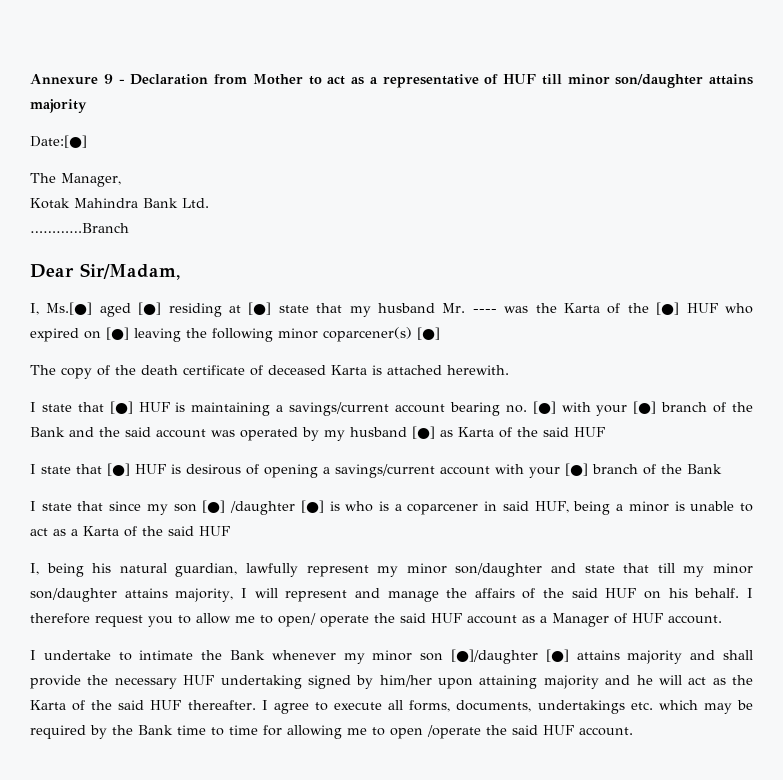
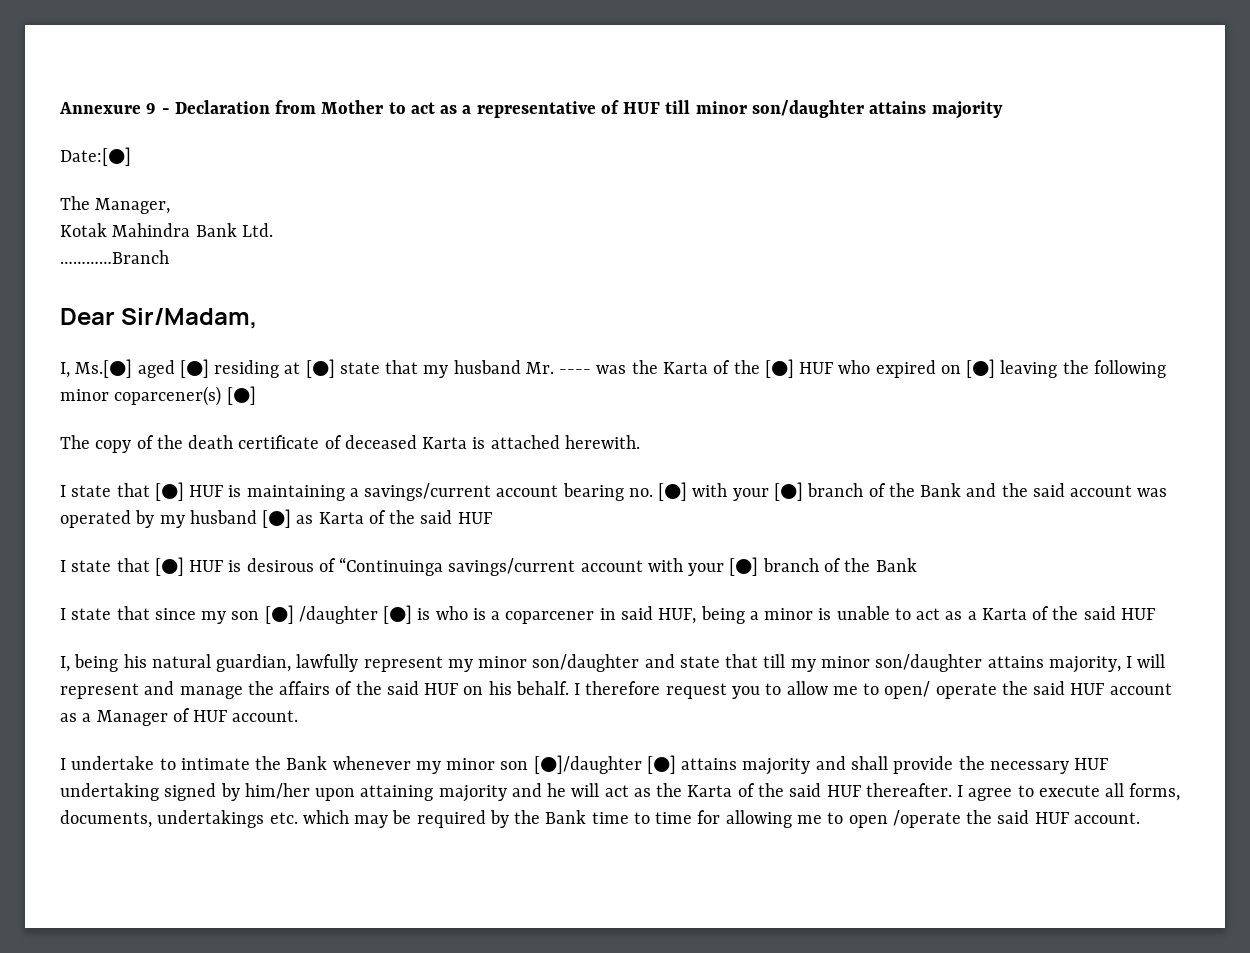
- I state that [●] HUF is desirous of opening a savings/current account with your [●] branch of the Bank
+ I state that [●] HUF is desirous of “Continuinga savings/current account with your [●] branch of the Bank

